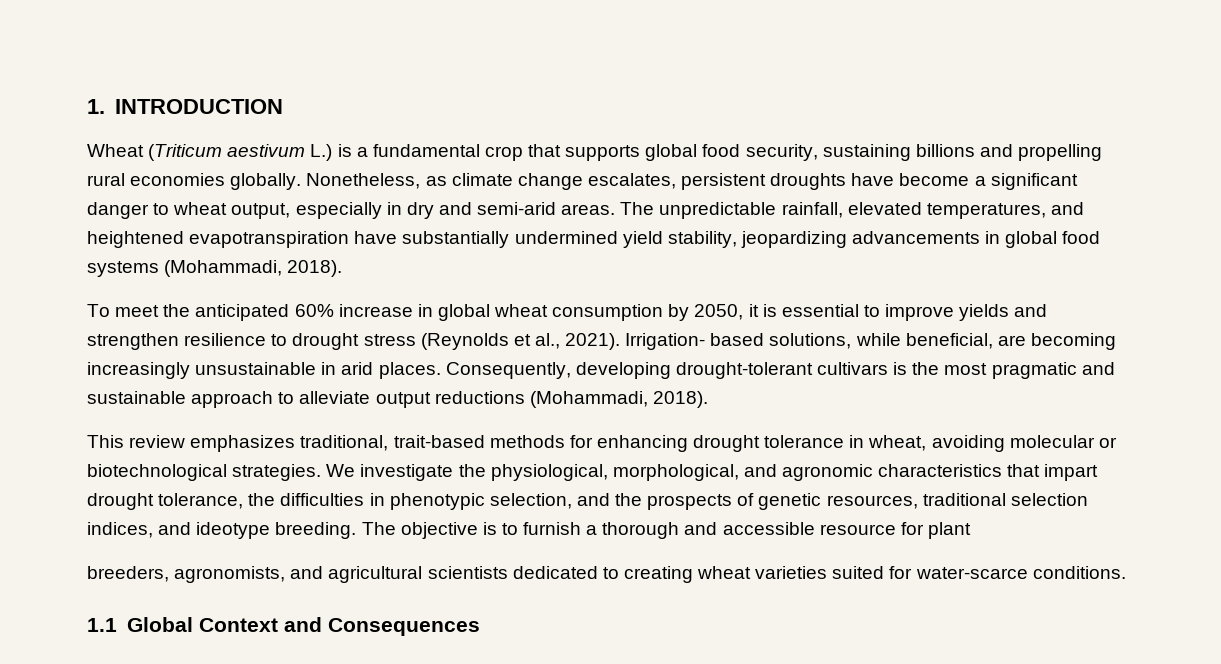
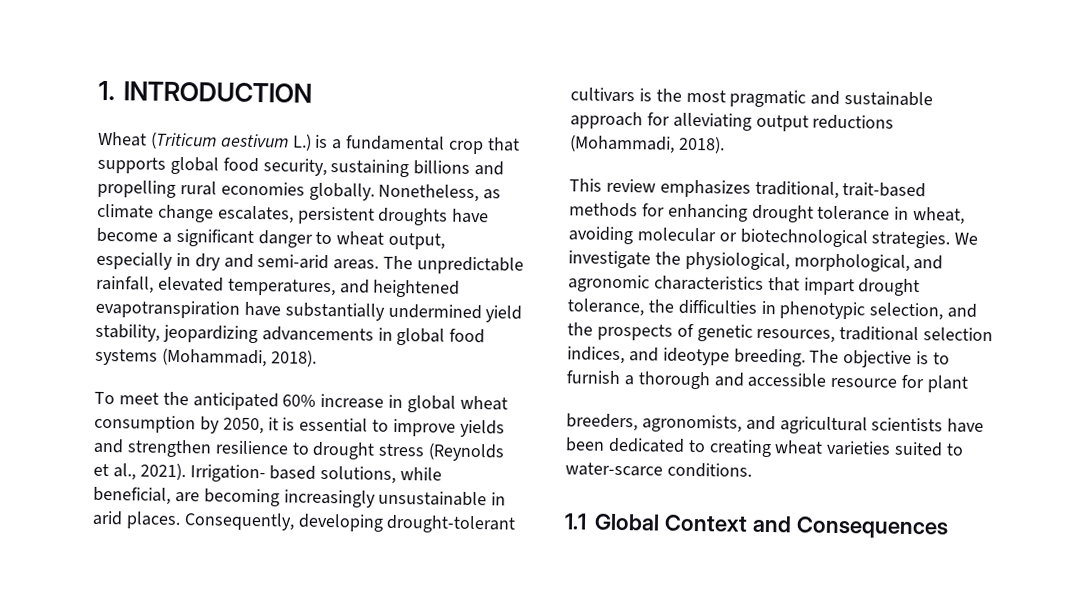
- Consequently, developing drought-tolerant cultivars is the most pragmatic and sustainable approach to alleviate output reductions (Mohammadi, 2018).
+ Consequently, developing drought-tolerant cultivars is the most pragmatic and sustainable approach for alleviating output reductions (Mohammadi, 2018).
- breeders, agronomists, and agricultural scientists dedicated to creating wheat varieties suited for water-scarce conditions.
+ breeders, agronomists, and agricultural scientists have been dedicated to creating wheat varieties suited to water-scarce conditions.

